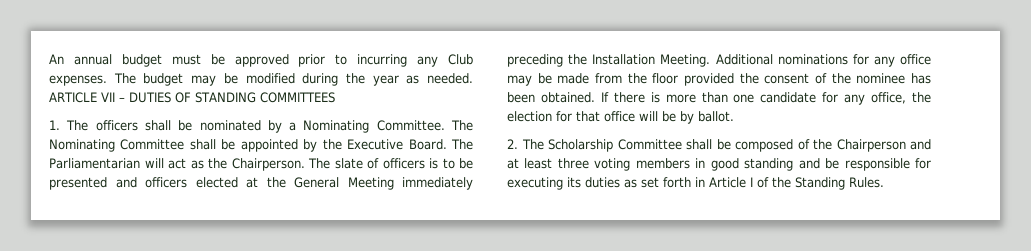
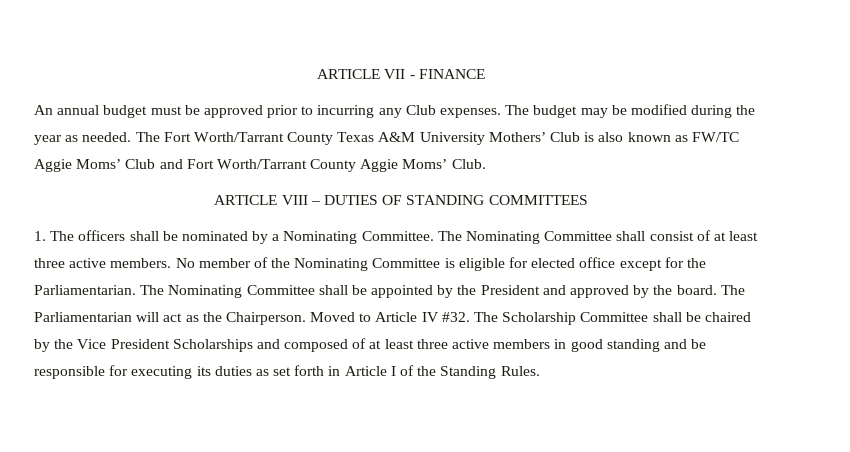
+ ARTICLE VII - FINANCE
- ARTICLE VII – DUTIES OF STANDING COMMITTEES
+ The Fort Worth/Tarrant County Texas A&M University Mothers’ Club is also known as FW/TC Aggie Moms’ Club and Fort Worth/Tarrant County Aggie Moms’ Club.
+ ARTICLE VIII – DUTIES OF STANDING COMMITTEES
- The Nominating Committee shall be appointed by the Executive Board.
+ The Nominating Committee shall consist of at least three active members. No member of the Nominating Committee is eligible for elected office except for the Parliamentarian. The Nominating Committee shall be appointed by the President and approved by the board.
- The slate of officers is to be presented and officers elected at the General Meeting immediately preceding the Installation Meeting. Additional nominations for any office may be made from the floor provided the consent of the nominee has been obtained. If there is more than one candidate for any office, the election for that office will be by ballot.
- 2. The Scholarship Committee shall be composed of the Chairperson and at least three voting members in good standing and be responsible for executing its duties as set forth in Article I of the Standing Rules.
+ Moved to Article IV #32. The Scholarship Committee shall be chaired by the Vice President Scholarships and composed of at least three active members in good standing and be responsible for executing its duties as set forth in Article I of the Standing Rules.

